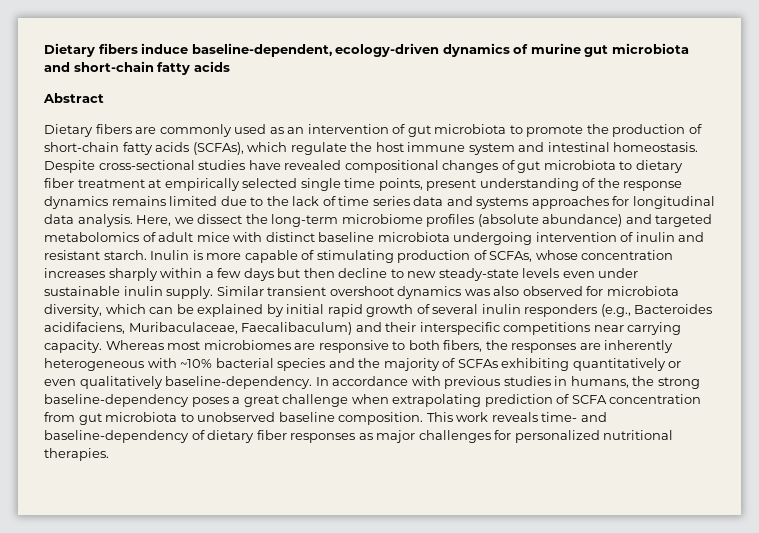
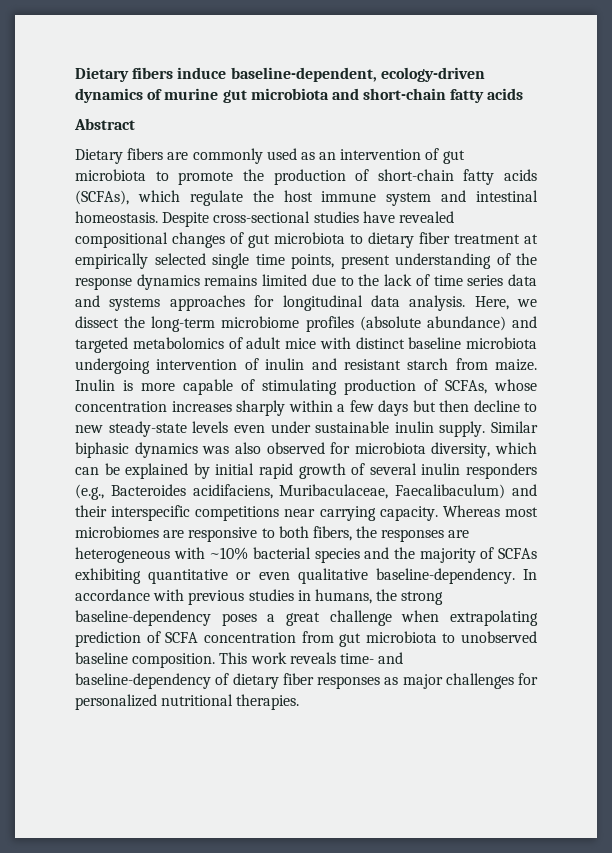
- Here, we dissect the long-term microbiome profiles (absolute abundance) and targeted metabolomics of adult mice with distinct baseline microbiota undergoing intervention of inulin and resistant starch.
+ Here, we dissect the long-term microbiome profiles (absolute abundance) and targeted metabolomics of adult mice with distinct baseline microbiota undergoing intervention of inulin and resistant starch from maize.
- Similar transient overshoot dynamics was also observed for microbiota diversity, which can be explained by initial rapid growth of several inulin responders (e.g., Bacteroides acidifaciens, Muribaculaceae, Faecalibaculum) and their interspecific competitions near carrying capacity.
+ Similar biphasic dynamics was also observed for microbiota diversity, which can be explained by initial rapid growth of several inulin responders (e.g., Bacteroides acidifaciens, Muribaculaceae, Faecalibaculum) and their interspecific competitions near carrying capacity.
- Whereas most microbiomes are responsive to both fibers, the responses are inherently heterogeneous with ~10% bacterial species and the majority of SCFAs exhibiting quantitatively or even qualitatively baseline-dependency.
+ Whereas most microbiomes are responsive to both fibers, the responses are heterogeneous with ~10% bacterial species and the majority of SCFAs exhibiting quantitative or even qualitative baseline-dependency.

